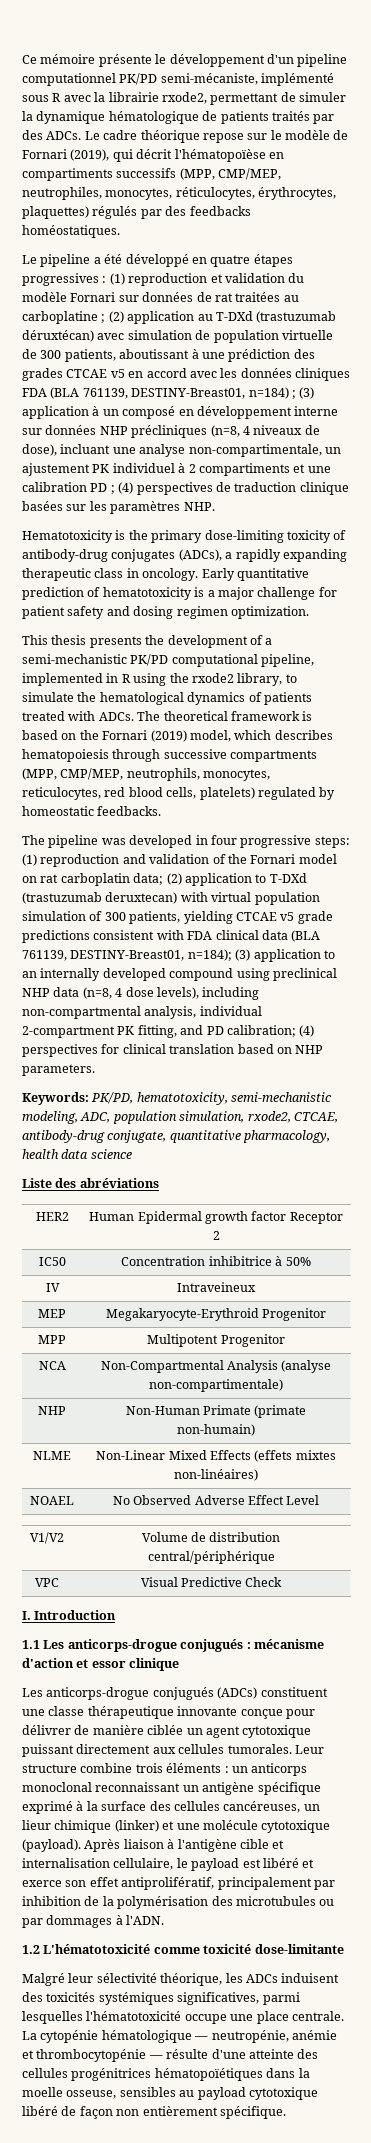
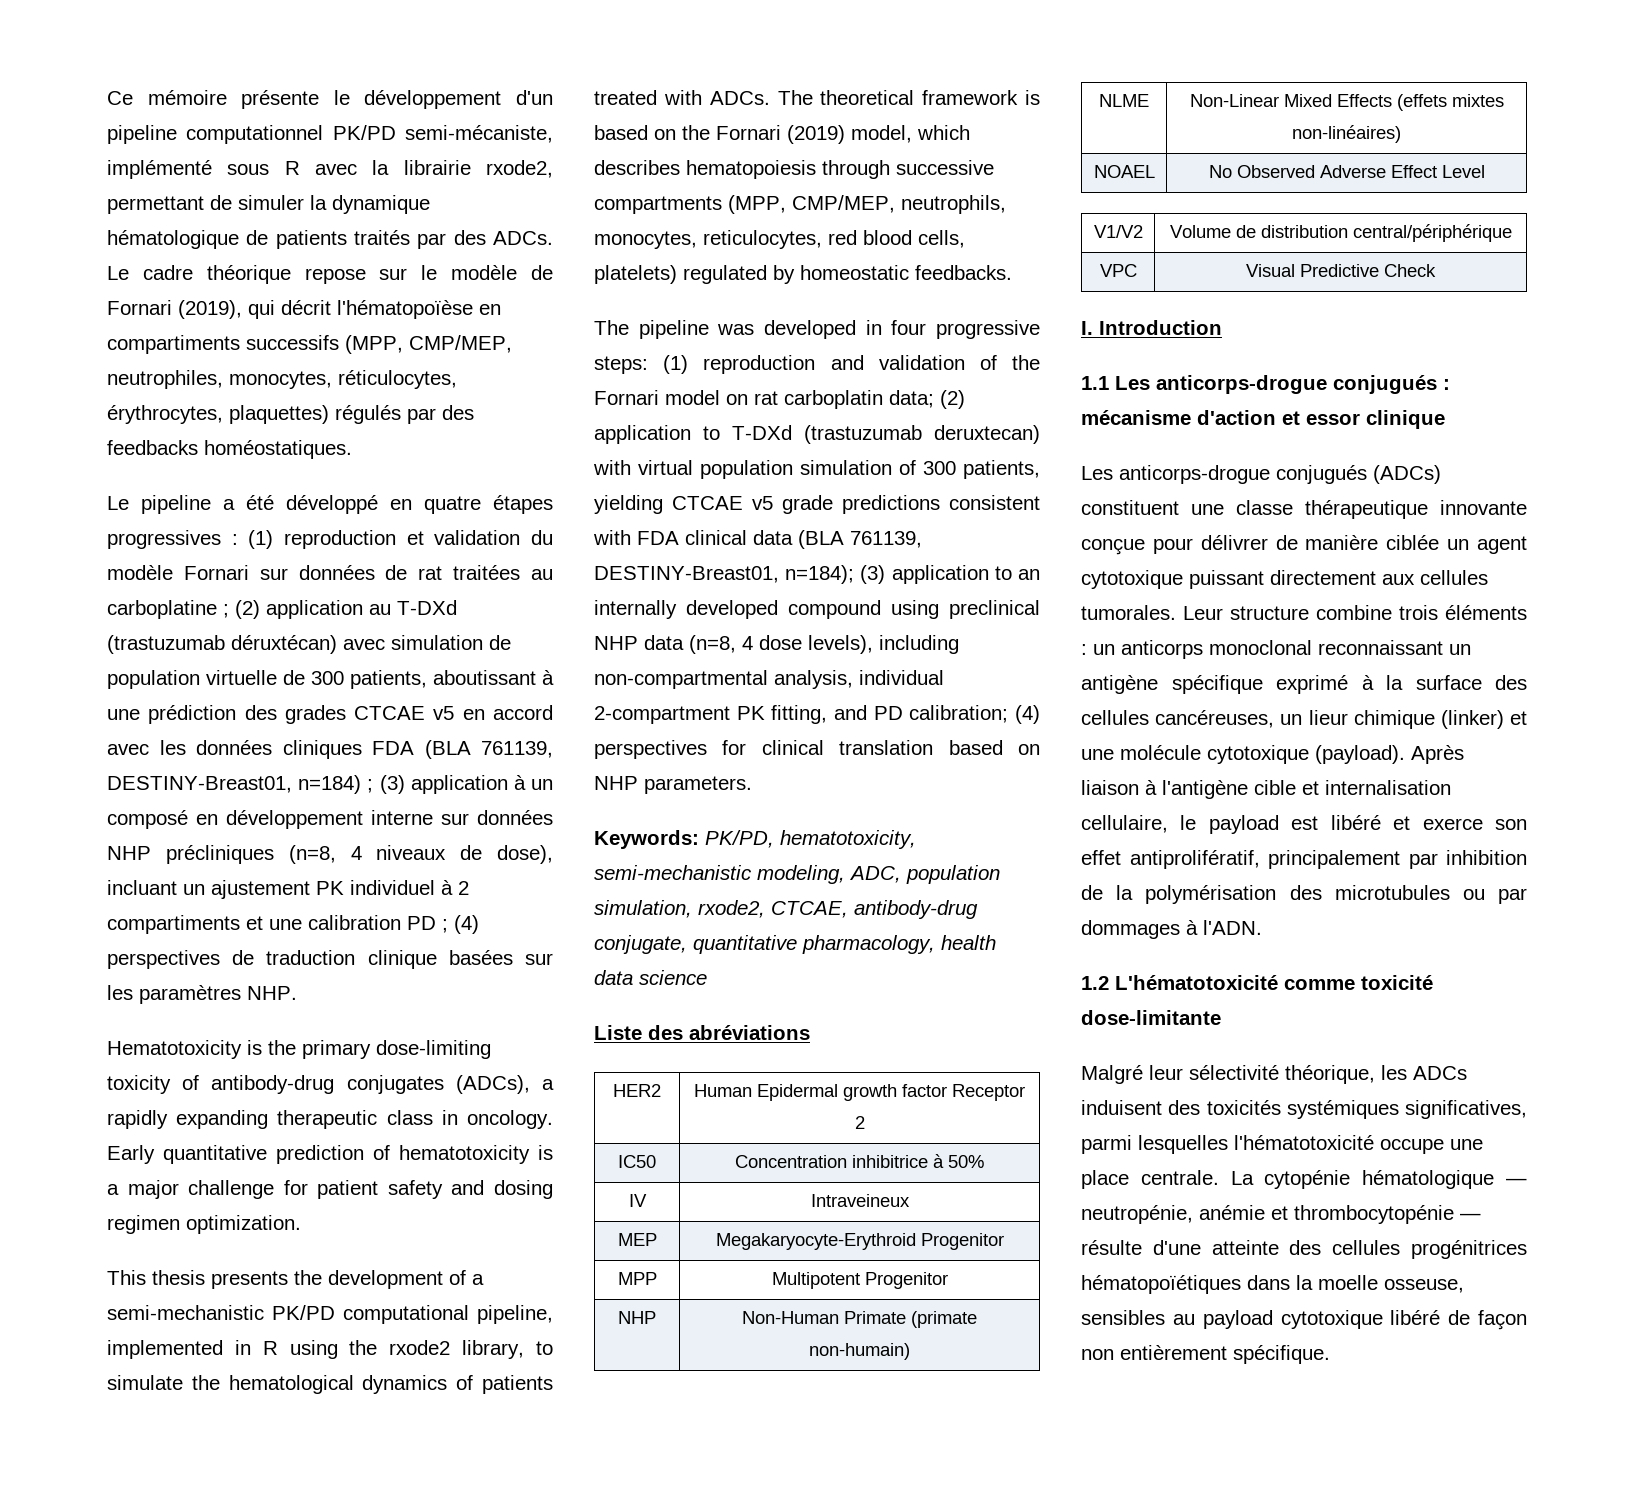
- (3) application à un composé en développement interne sur données NHP précliniques (n=8, 4 niveaux de dose), incluant une analyse non-compartimentale, un ajustement PK individuel à 2 compartiments et une calibration PD ;
+ (3) application à un composé en développement interne sur données NHP précliniques (n=8, 4 niveaux de dose), incluant un ajustement PK individuel à 2 compartiments et une calibration PD ;
- NCA | Non-Compartmental Analysis (analyse non-compartimentale)

